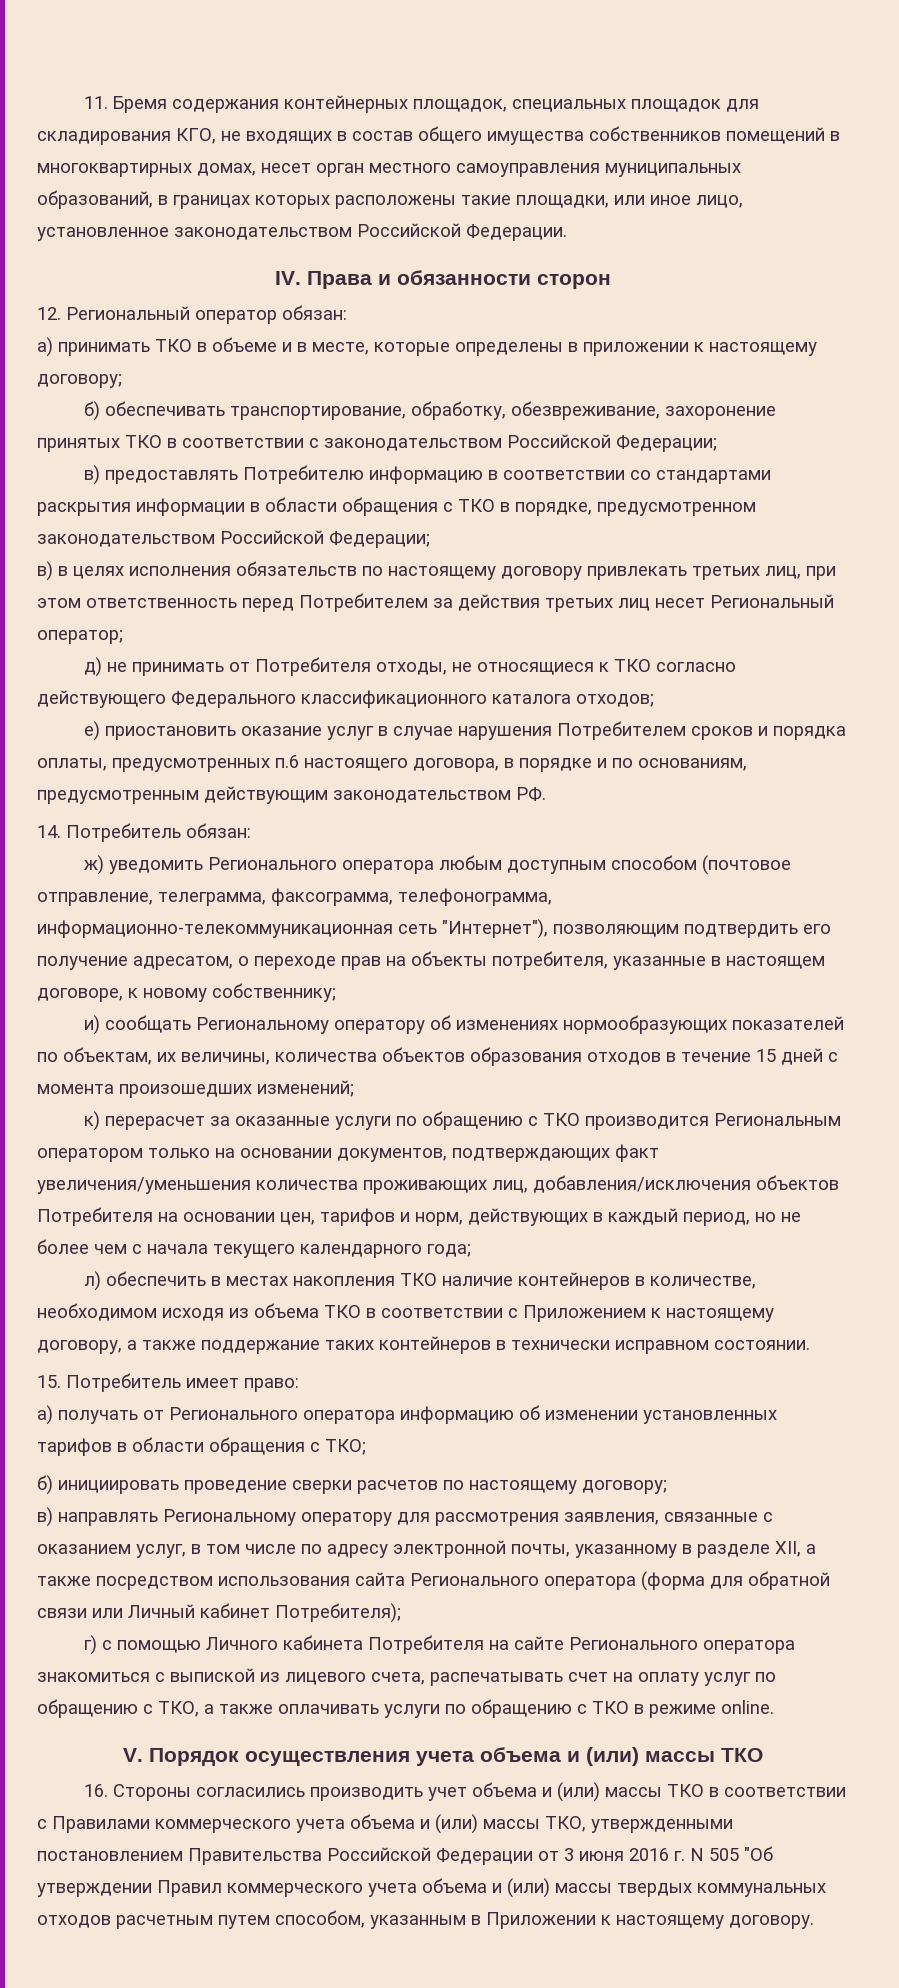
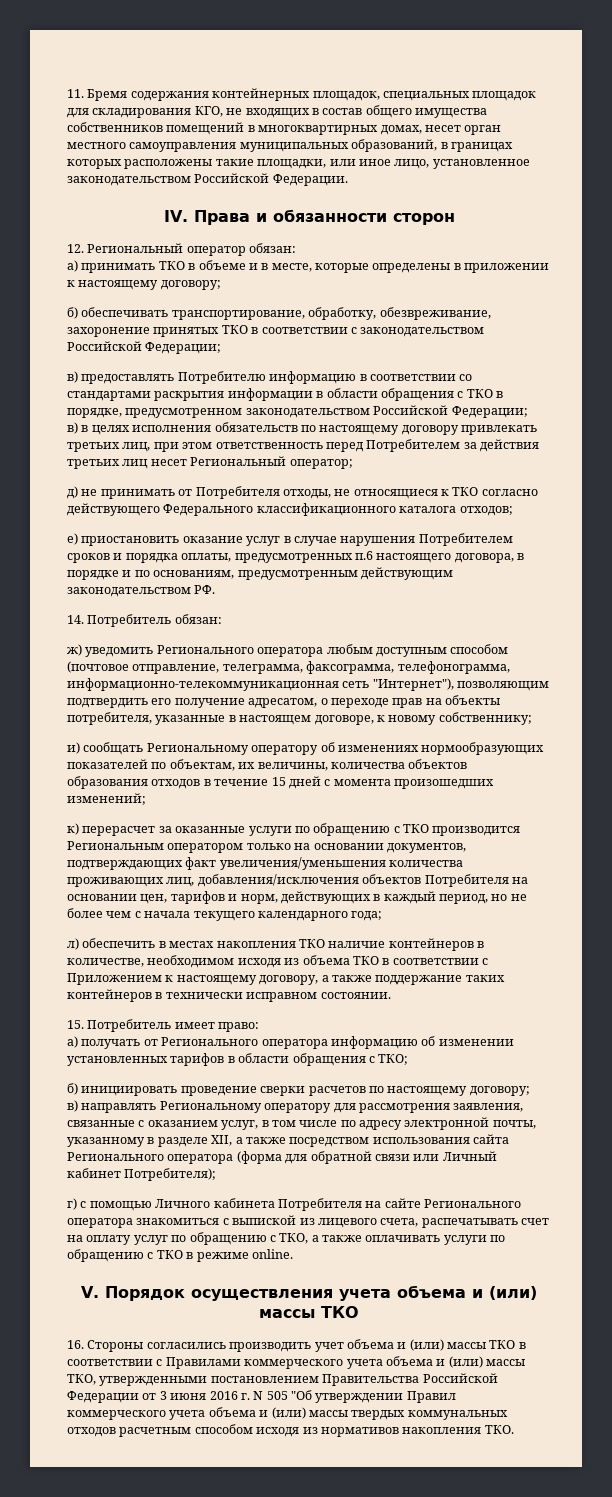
- 16. Стороны согласились производить учет объема и (или) массы ТКО в соответствии с Правилами коммерческого учета объема и (или) массы ТКО, утвержденными постановлением Правительства Российской Федерации от 3 июня 2016 г. N 505 "Об утверждении Правил коммерческого учета объема и (или) массы твердых коммунальных отходов расчетным путем способом, указанным в Приложении к настоящему договору.
+ 16. Стороны согласились производить учет объема и (или) массы ТКО в соответствии с Правилами коммерческого учета объема и (или) массы ТКО, утвержденными постановлением Правительства Российской Федерации от 3 июня 2016 г. N 505 "Об утверждении Правил коммерческого учета объема и (или) массы твердых коммунальных отходов расчетным способом исходя из нормативов накопления ТКО.

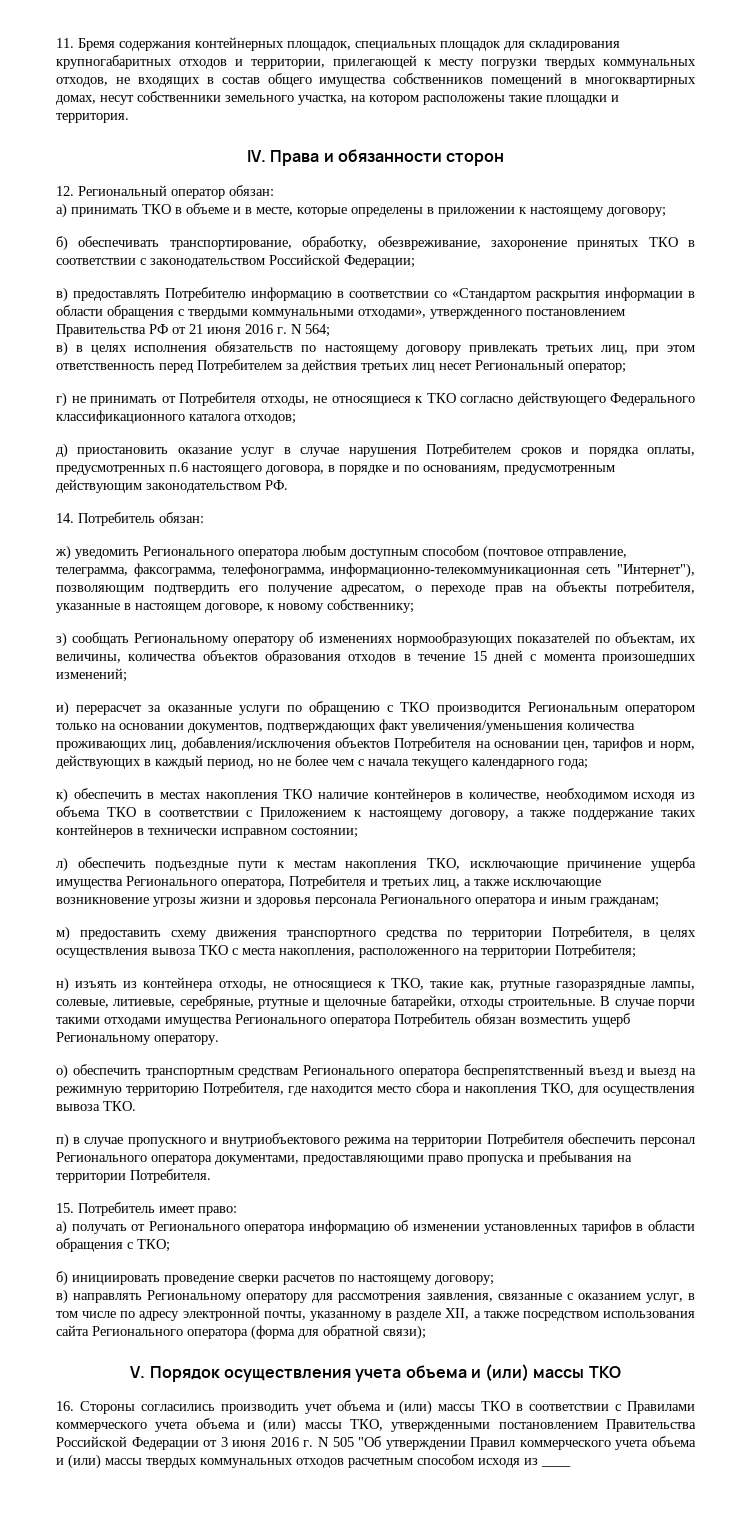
- 11. Бремя содержания контейнерных площадок, специальных площадок для складирования КГО, не входящих в состав общего имущества собственников помещений в многоквартирных домах, несет орган местного самоуправления муниципальных образований, в границах которых расположены такие площадки, или иное лицо, установленное законодательством Российской Федерации.
+ 11. Бремя содержания контейнерных площадок, специальных площадок для складирования крупногабаритных отходов и территории, прилегающей к месту погрузки твердых коммунальных отходов, не входящих в состав общего имущества собственников помещений в многоквартирных домах, несут собственники земельного участка, на котором расположены такие площадки и территория.
- в) предоставлять Потребителю информацию в соответствии со стандартами раскрытия информации в области обращения с ТКО в порядке, предусмотренном законодательством Российской Федерации;
+ в) предоставлять Потребителю информацию в соответствии со «Стандартом раскрытия информации в области обращения с твердыми коммунальными отходами», утвержденного постановлением Правительства РФ от 21 июня 2016 г. N 564;
- д) не принимать от Потребителя отходы, не относящиеся к ТКО согласно действующего Федерального классификационного каталога отходов;
+ г) не принимать от Потребителя отходы, не относящиеся к ТКО согласно действующего Федерального классификационного каталога отходов;
- е) приостановить оказание услуг в случае нарушения Потребителем сроков и порядка оплаты, предусмотренных п.6 настоящего договора, в порядке и по основаниям, предусмотренным действующим законодательством РФ.
+ д) приостановить оказание услуг в случае нарушения Потребителем сроков и порядка оплаты, предусмотренных п.6 настоящего договора, в порядке и по основаниям, предусмотренным действующим законодательством РФ.
- и) сообщать Региональному оператору об изменениях нормообразующих показателей по объектам, их величины, количества объектов образования отходов в течение 15 дней с момента произошедших изменений;
+ з) сообщать Региональному оператору об изменениях нормообразующих показателей по объектам, их величины, количества объектов образования отходов в течение 15 дней с момента произошедших изменений;
- к) перерасчет за оказанные услуги по обращению с ТКО производится Региональным оператором только на основании документов, подтверждающих факт увеличения/уменьшения количества проживающих лиц, добавления/исключения объектов Потребителя на основании цен, тарифов и норм, действующих в каждый период, но не более чем с начала текущего календарного года;
+ и) перерасчет за оказанные услуги по обращению с ТКО производится Региональным оператором только на основании документов, подтверждающих факт увеличения/уменьшения количества проживающих лиц, добавления/исключения объектов Потребителя на основании цен, тарифов и норм, действующих в каждый период, но не более чем с начала текущего календарного года;
- л) обеспечить в местах накопления ТКО наличие контейнеров в количестве, необходимом исходя из объема ТКО в соответствии с Приложением к настоящему договору, а также поддержание таких контейнеров в технически исправном состоянии.
+ к) обеспечить в местах накопления ТКО наличие контейнеров в количестве, необходимом исходя из объема ТКО в соответствии с Приложением к настоящему договору, а также поддержание таких контейнеров в технически исправном состоянии;
+ л) обеспечить подъездные пути к местам накопления ТКО, исключающие причинение ущерба имущества Регионального оператора, Потребителя и третьих лиц, а также исключающие возникновение угрозы жизни и здоровья персонала Регионального оператора и иным гражданам;
+ м) предоставить схему движения транспортного средства по территории Потребителя, в целях осуществления вывоза ТКО с места накопления, расположенного на территории Потребителя;
+ н) изъять из контейнера отходы, не относящиеся к ТКО, такие как, ртутные газоразрядные лампы, солевые, литиевые, серебряные, ртутные и щелочные батарейки, отходы строительные. В случае порчи такими отходами имущества Регионального оператора Потребитель обязан возместить ущерб Региональному оператору.
+ о) обеспечить транспортным средствам Регионального оператора беспрепятственный въезд и выезд на режимную территорию Потребителя, где находится место сбора и накопления ТКО, для осуществления вывоза ТКО.
+ п) в случае пропускного и внутриобъектового режима на территории Потребителя обеспечить персонал Регионального оператора документами, предоставляющими право пропуска и пребывания на территории Потребителя.
- в) направлять Региональному оператору для рассмотрения заявления, связанные с оказанием услуг, в том числе по адресу электронной почты, указанному в разделе ХII, а также посредством использования сайта Регионального оператора (форма для обратной связи или Личный кабинет Потребителя);
- г) с помощью Личного кабинета Потребителя на сайте Регионального оператора знакомиться с выпиской из лицевого счета, распечатывать счет на оплату услуг по обращению с ТКО, а также оплачивать услуги по обращению с ТКО в режиме online.
+ в) направлять Региональному оператору для рассмотрения заявления, связанные с оказанием услуг, в том числе по адресу электронной почты, указанному в разделе ХII, а также посредством использования сайта Регионального оператора (форма для обратной связи);
- 16. Стороны согласились производить учет объема и (или) массы ТКО в соответствии с Правилами коммерческого учета объема и (или) массы ТКО, утвержденными постановлением Правительства Российской Федерации от 3 июня 2016 г. N 505 "Об утверждении Правил коммерческого учета объема и (или) массы твердых коммунальных отходов расчетным способом исходя из нормативов накопления ТКО.
+ 16. Стороны согласились производить учет объема и (или) массы ТКО в соответствии с Правилами коммерческого учета объема и (или) массы ТКО, утвержденными постановлением Правительства Российской Федерации от 3 июня 2016 г. N 505 "Об утверждении Правил коммерческого учета объема и (или) массы твердых коммунальных отходов расчетным способом исходя из ____

